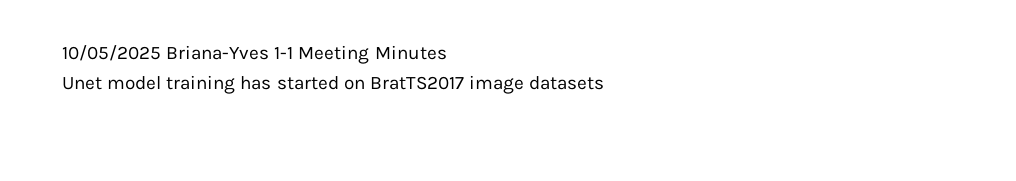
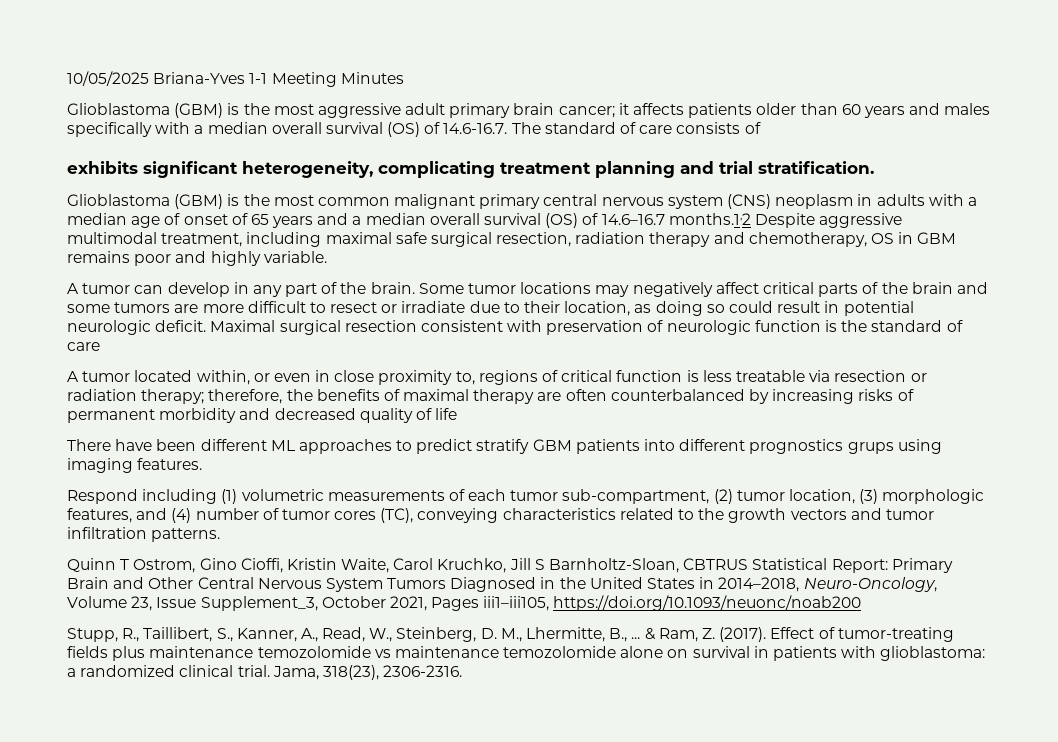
- Unet model training has started on BratTS2017 image datasets
+ Glioblastoma (GBM) is the most aggressive adult primary brain cancer; it affects patients older than 60 years and males specifically with a median overall survival (OS) of 14.6-16.7. The standard of care consists of
+ exhibits significant heterogeneity, complicating treatment planning and trial stratification.
+ Glioblastoma (GBM) is the most common malignant primary central nervous system (CNS) neoplasm in adults with a median age of onset of 65 years and a median overall survival (OS) of 14.6–16.7 months.1,2 Despite aggressive multimodal treatment, including maximal safe surgical resection, radiation therapy and chemotherapy, OS in GBM remains poor and highly variable.
+ A tumor can develop in any part of the brain. Some tumor locations may negatively affect critical parts of the brain and some tumors are more difficult to resect or irradiate due to their location, as doing so could result in potential neurologic deficit. Maximal surgical resection consistent with preservation of neurologic function is the standard of care
+ A tumor located within, or even in close proximity to, regions of critical function is less treatable via resection or radiation therapy; therefore, the benefits of maximal therapy are often counterbalanced by increasing risks of permanent morbidity and decreased quality of life
+ There have been different ML approaches to predict stratify GBM patients into different prognostics grups using imaging features.
+ Respond including (1) volumetric measurements of each tumor sub-compartment, (2) tumor location, (3) morphologic features, and (4) number of tumor cores (TC), conveying characteristics related to the growth vectors and tumor infiltration patterns.
+ Quinn T Ostrom, Gino Cioffi, Kristin Waite, Carol Kruchko, Jill S Barnholtz-Sloan, CBTRUS Statistical Report: Primary Brain and Other Central Nervous System Tumors Diagnosed in the United States in 2014–2018, Neuro-Oncology, Volume 23, Issue Supplement_3, October 2021, Pages iii1–iii105, https://doi.org/10.1093/neuonc/noab200
+ Stupp, R., Taillibert, S., Kanner, A., Read, W., Steinberg, D. M., Lhermitte, B., ... & Ram, Z. (2017). Effect of tumor-treating fields plus maintenance temozolomide vs maintenance temozolomide alone on survival in patients with glioblastoma: a randomized clinical trial. Jama, 318(23), 2306-2316.

